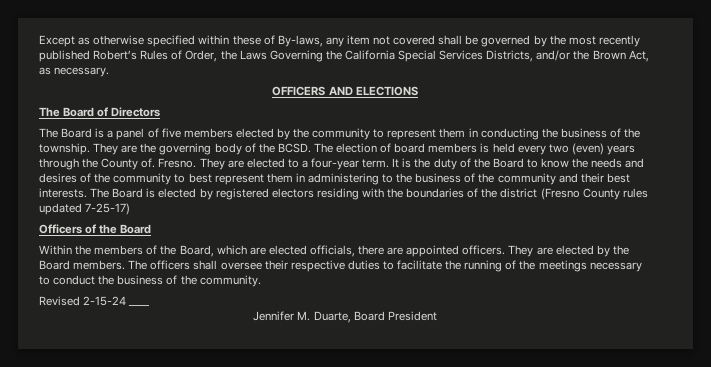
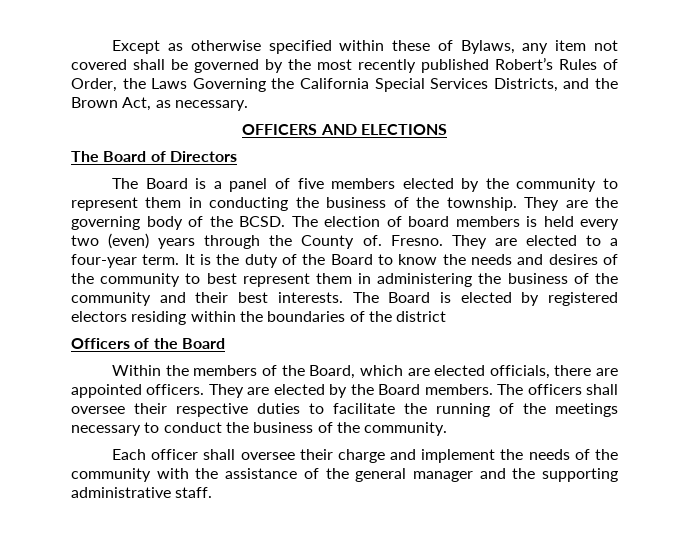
- Except as otherwise specified within these of By-laws, any item not covered shall be governed by the most recently published Robert’s Rules of Order, the Laws Governing the California Special Services Districts, and/or the Brown Act, as necessary.
+ Except as otherwise specified within these of Bylaws, any item not covered shall be governed by the most recently published Robert’s Rules of Order, the Laws Governing the California Special Services Districts, and the Brown Act, as necessary.
- It is the duty of the Board to know the needs and desires of the community to best represent them in administering to the business of the community and their best interests.
+ It is the duty of the Board to know the needs and desires of the community to best represent them in administering the business of the community and their best interests.
- The Board is elected by registered electors residing with the boundaries of the district (Fresno County rules updated 7-25-17)
+ The Board is elected by registered electors residing within the boundaries of the district
- Revised 2-15-24 ____
- Jennifer M. Duarte, Board President
+ Each officer shall oversee their charge and implement the needs of the community with the assistance of the general manager and the supporting administrative staff.

